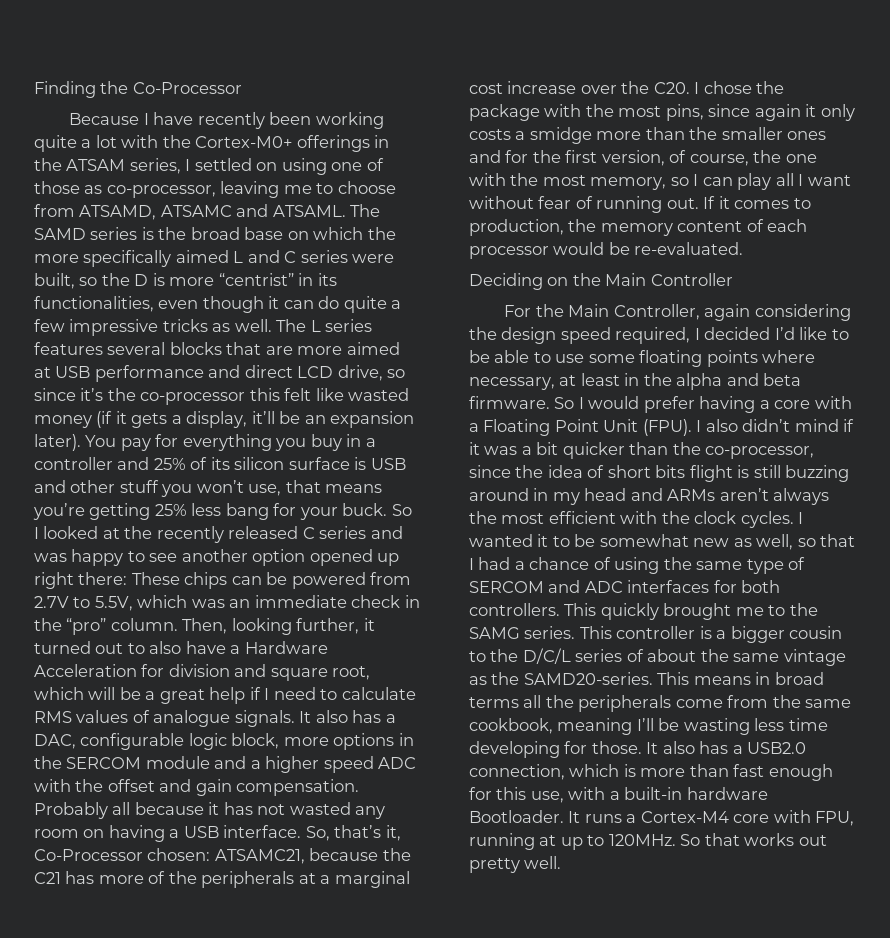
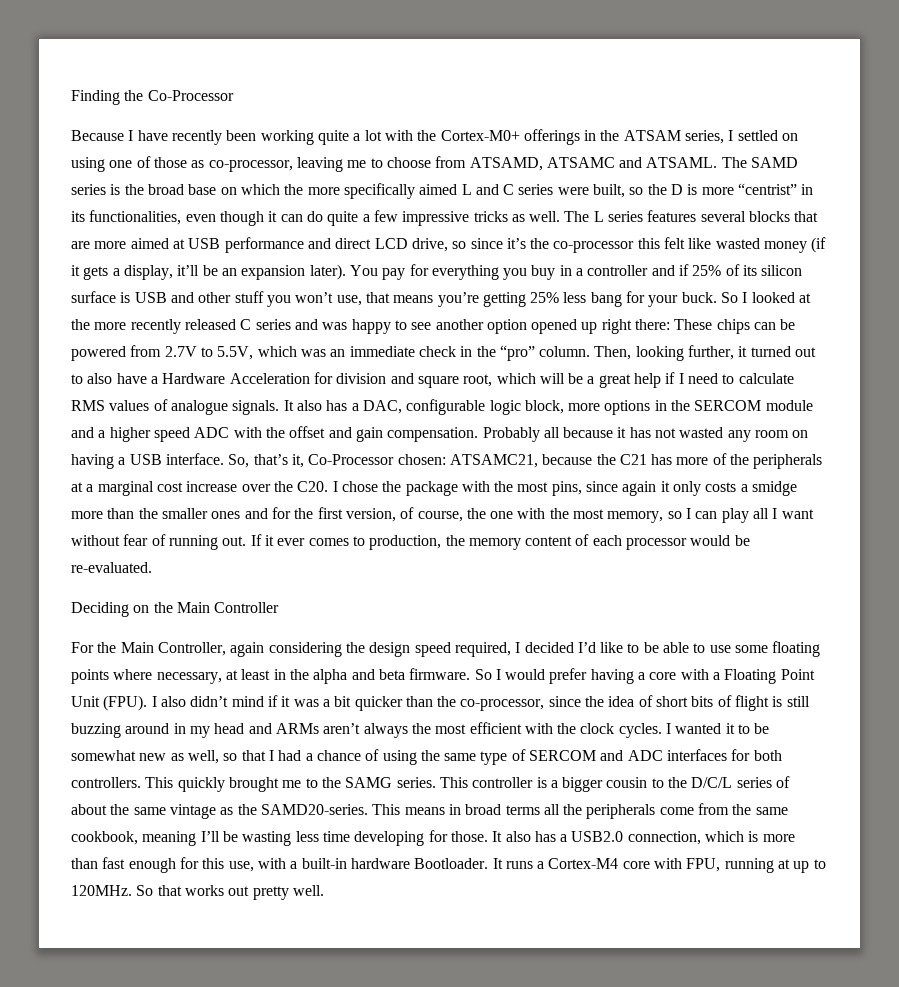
- You pay for everything you buy in a controller and 25% of its silicon surface is USB and other stuff you won’t use, that means you’re getting 25% less bang for your buck.
+ You pay for everything you buy in a controller and if 25% of its silicon surface is USB and other stuff you won’t use, that means you’re getting 25% less bang for your buck.
- So I looked at the recently released C series and was happy to see another option opened up right there: These chips can be powered from 2.7V to 5.5V, which was an immediate check in the “pro” column.
+ So I looked at the more recently released C series and was happy to see another option opened up right there: These chips can be powered from 2.7V to 5.5V, which was an immediate check in the “pro” column.
- If it comes to production, the memory content of each processor would be re-evaluated.
+ If it ever comes to production, the memory content of each processor would be re-evaluated.
- I also didn’t mind if it was a bit quicker than the co-processor, since the idea of short bits flight is still buzzing around in my head and ARMs aren’t always the most efficient with the clock cycles.
+ I also didn’t mind if it was a bit quicker than the co-processor, since the idea of short bits of flight is still buzzing around in my head and ARMs aren’t always the most efficient with the clock cycles.

